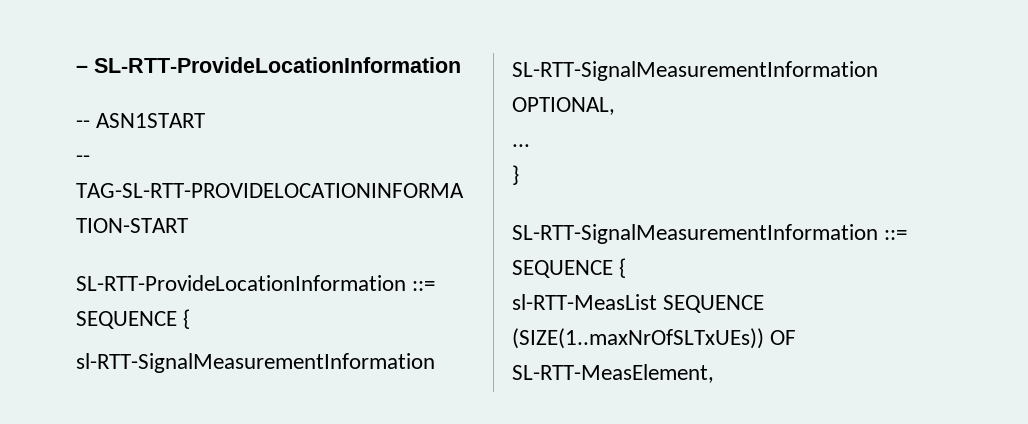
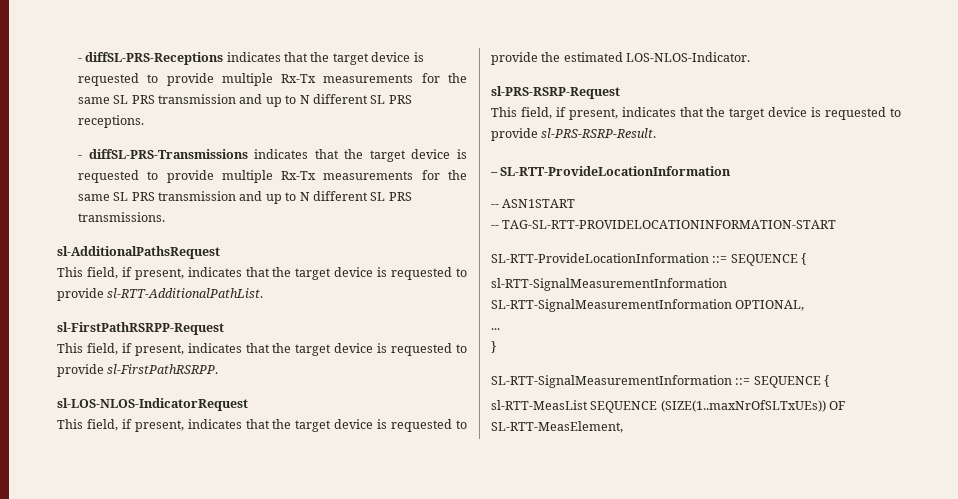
+ - diffSL-PRS-Receptions indicates that the target device is requested to provide multiple Rx-Tx measurements for the same SL PRS transmission and up to N different SL PRS receptions.
+ - diffSL-PRS-Transmissions indicates that the target device is requested to provide multiple Rx-Tx measurements for the same SL PRS transmission and up to N different SL PRS transmissions.
+ sl-AdditionalPathsRequest
+ This field, if present, indicates that the target device is requested to provide sl-RTT-AdditionalPathList.
+ sl-FirstPathRSRPP-Request
+ This field, if present, indicates that the target device is requested to provide sl-FirstPathRSRPP.
+ sl-LOS-NLOS-IndicatorRequest
+ This field, if present, indicates that the target device is requested to provide the estimated LOS-NLOS-Indicator.
+ sl-PRS-RSRP-Request
+ This field, if present, indicates that the target device is requested to provide sl-PRS-RSRP-Result.

